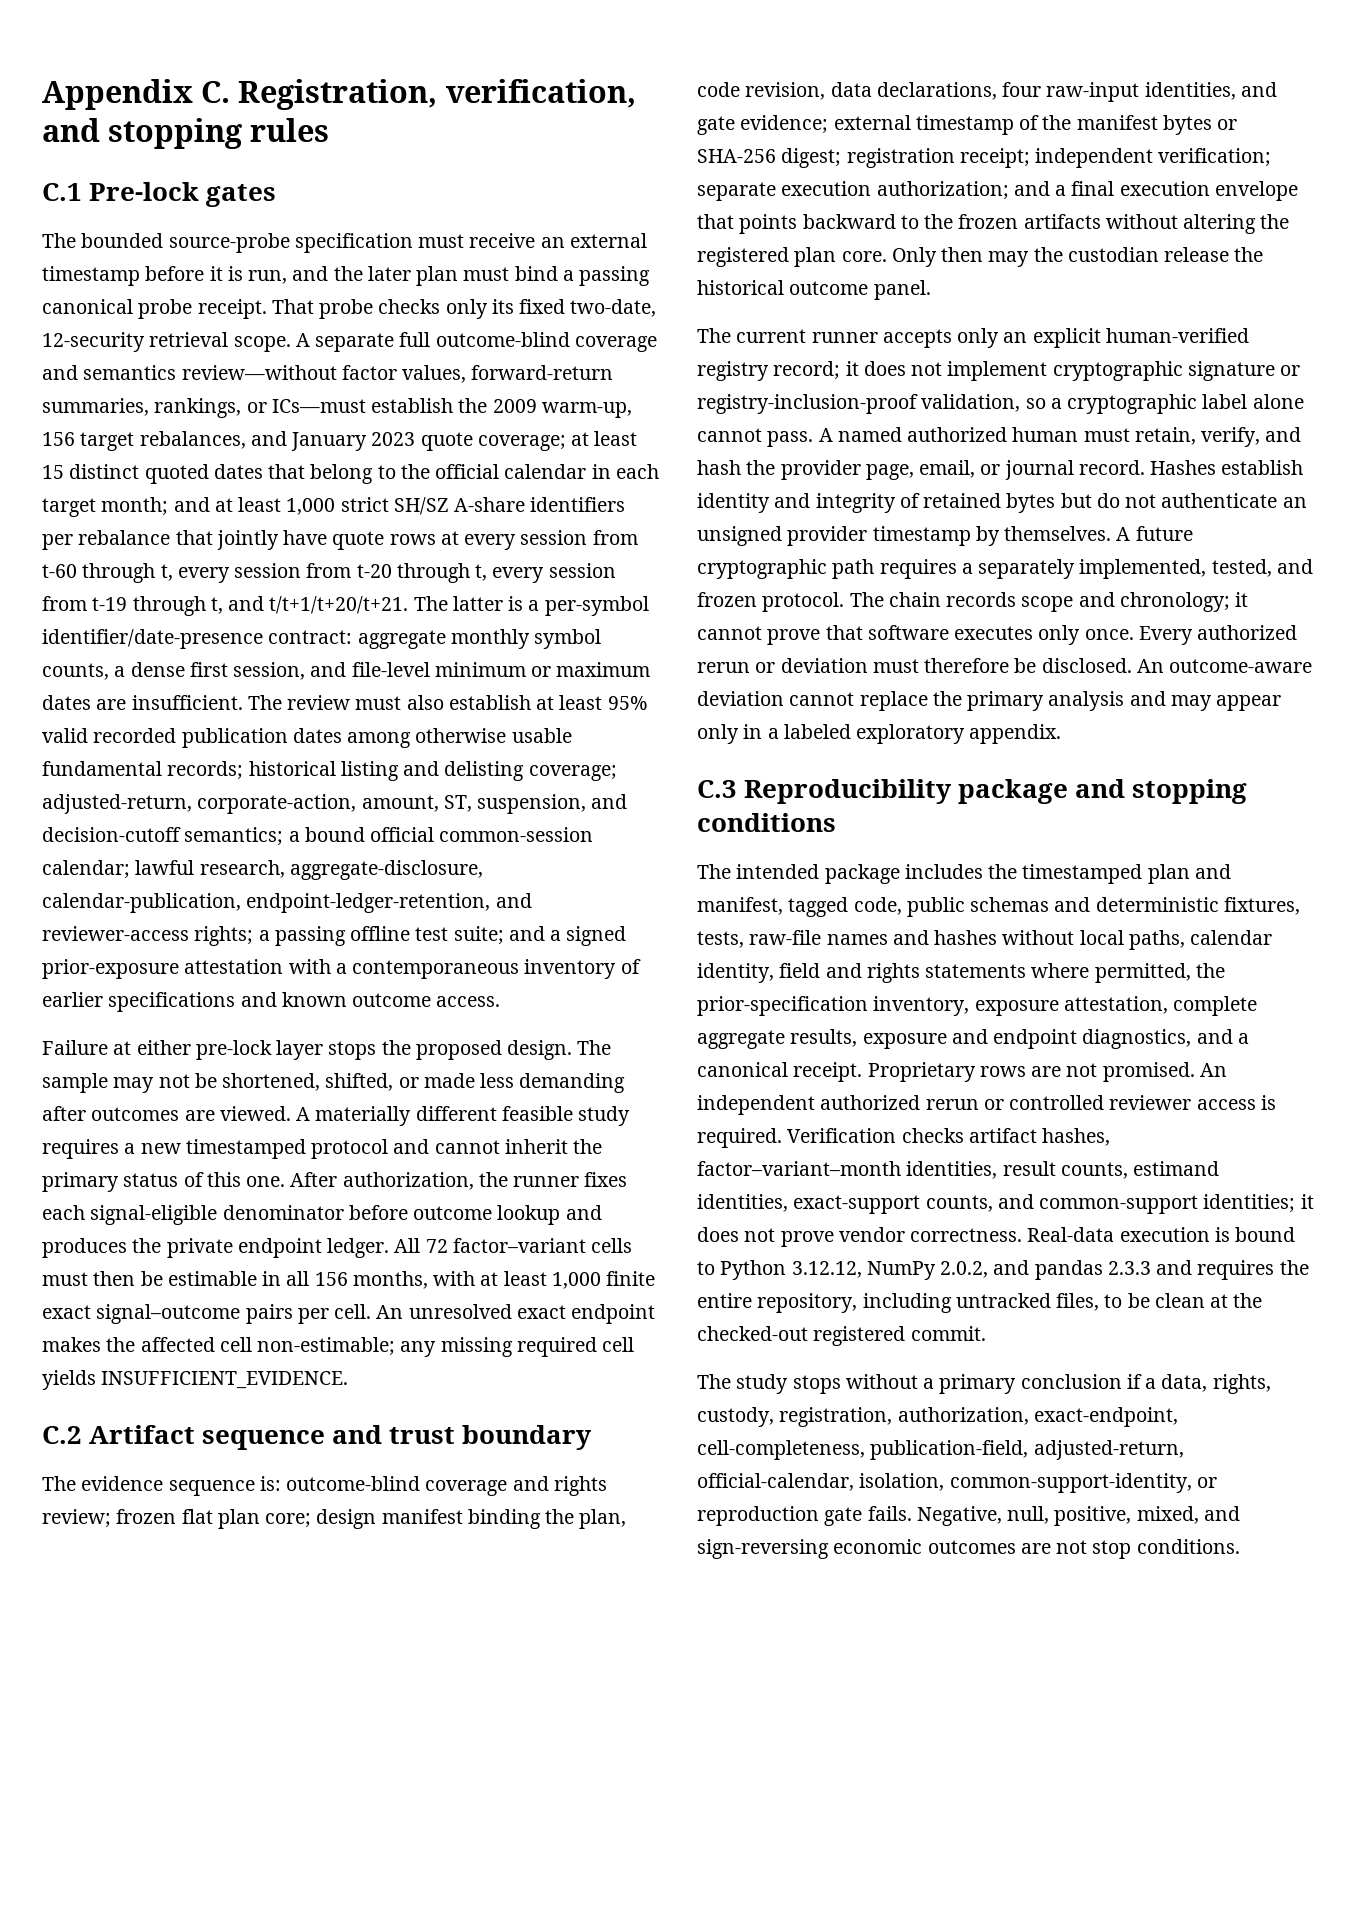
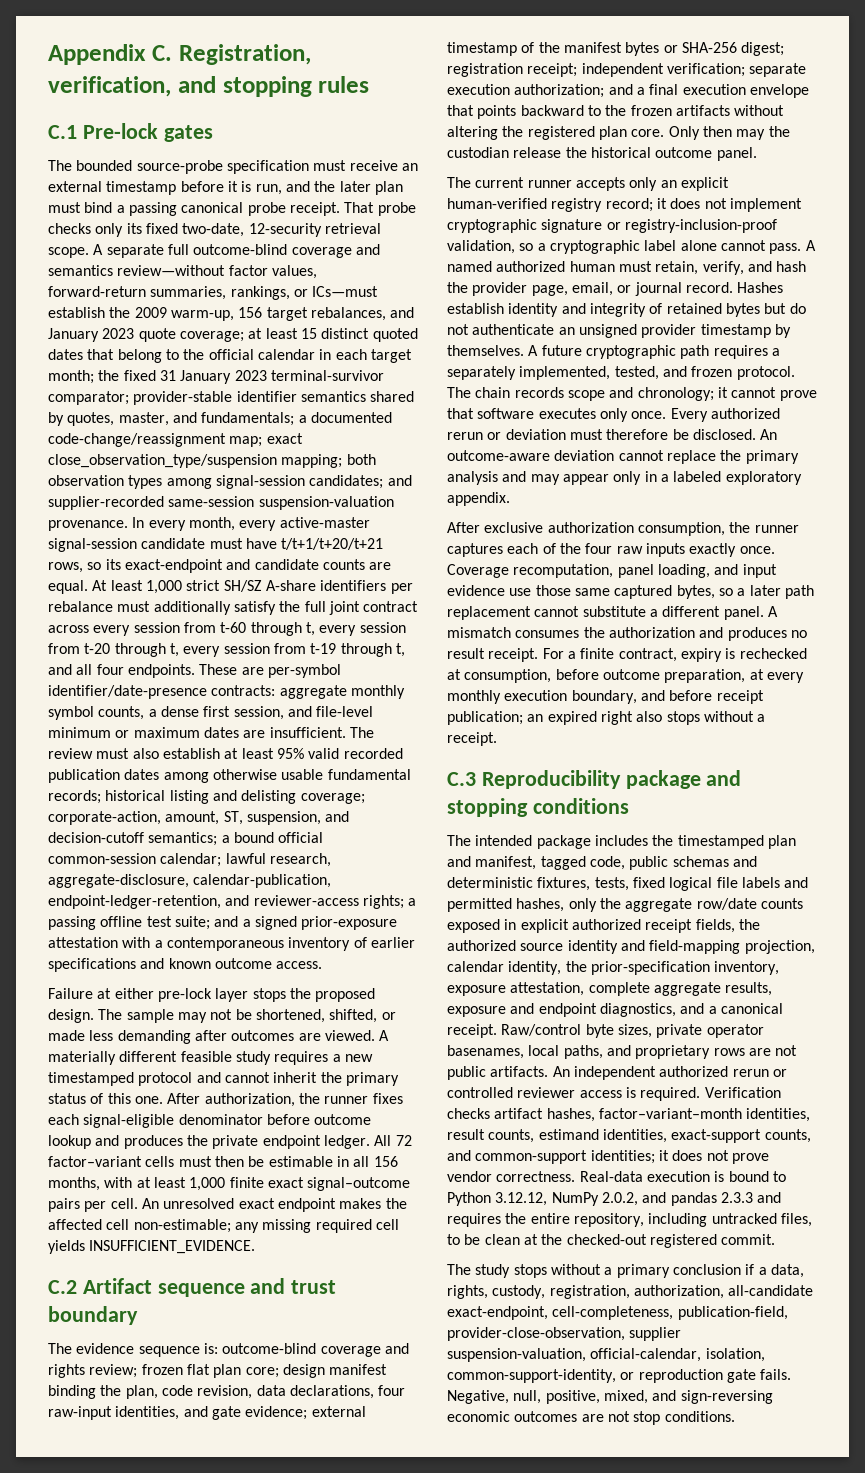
- and at least 1,000 strict SH/SZ A-share identifiers per rebalance that jointly have quote rows at every session from t-60 through t, every session from t-20 through t, every session from t-19 through t, and t/t+1/t+20/t+21. The latter is a per-symbol identifier/date-presence contract:
+ the fixed 31 January 2023 terminal-survivor comparator; provider-stable identifier semantics shared by quotes, master, and fundamentals; a documented code-change/reassignment map; exact close_observation_type/suspension mapping; both observation types among signal-session candidates; and supplier-recorded same-session suspension-valuation provenance. In every month, every active-master signal-session candidate must have t/t+1/t+20/t+21 rows, so its exact-endpoint and candidate counts are equal. At least 1,000 strict SH/SZ A-share identifiers per rebalance must additionally satisfy the full joint contract across every session from t-60 through t, every session from t-20 through t, every session from t-19 through t, and all four endpoints. These are per-symbol identifier/date-presence contracts:
- adjusted-return, corporate-action, amount, ST, suspension, and decision-cutoff semantics;
+ corporate-action, amount, ST, suspension, and decision-cutoff semantics;
+ After exclusive authorization consumption, the runner captures each of the four raw inputs exactly once. Coverage recomputation, panel loading, and input evidence use those same captured bytes, so a later path replacement cannot substitute a different panel. A mismatch consumes the authorization and produces no result receipt. For a finite contract, expiry is rechecked at consumption, before outcome preparation, at every monthly execution boundary, and before receipt publication; an expired right also stops without a receipt.
- The intended package includes the timestamped plan and manifest, tagged code, public schemas and deterministic fixtures, tests, raw-file names and hashes without local paths, calendar identity, field and rights statements where permitted, the prior-specification inventory, exposure attestation, complete aggregate results, exposure and endpoint diagnostics, and a canonical receipt.
+ The intended package includes the timestamped plan and manifest, tagged code, public schemas and deterministic fixtures, tests, fixed logical file labels and permitted hashes, only the aggregate row/date counts exposed in explicit authorized receipt fields, the authorized source identity and field-mapping projection, calendar identity, the prior-specification inventory, exposure attestation, complete aggregate results, exposure and endpoint diagnostics, and a canonical receipt.
- Proprietary rows are not promised.
+ Raw/control byte sizes, private operator basenames, local paths, and proprietary rows are not public artifacts.
- The study stops without a primary conclusion if a data, rights, custody, registration, authorization, exact-endpoint, cell-completeness, publication-field, adjusted-return, official-calendar, isolation, common-support-identity, or reproduction gate fails.
+ The study stops without a primary conclusion if a data, rights, custody, registration, authorization, all-candidate exact-endpoint, cell-completeness, publication-field, provider-close-observation, supplier suspension-valuation, official-calendar, isolation, common-support-identity, or reproduction gate fails.

